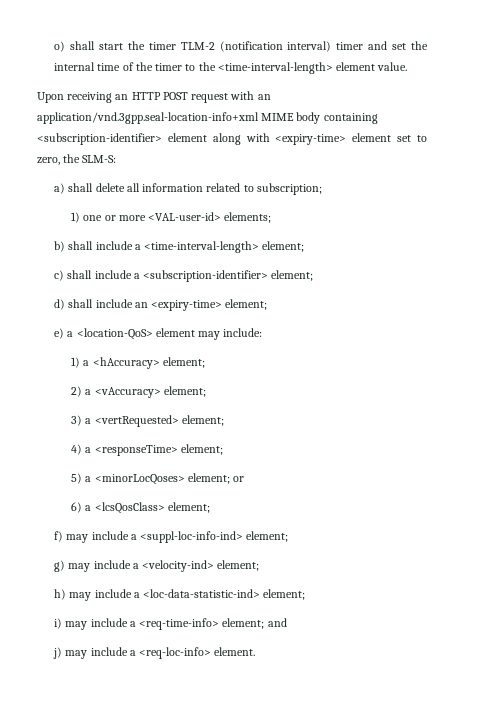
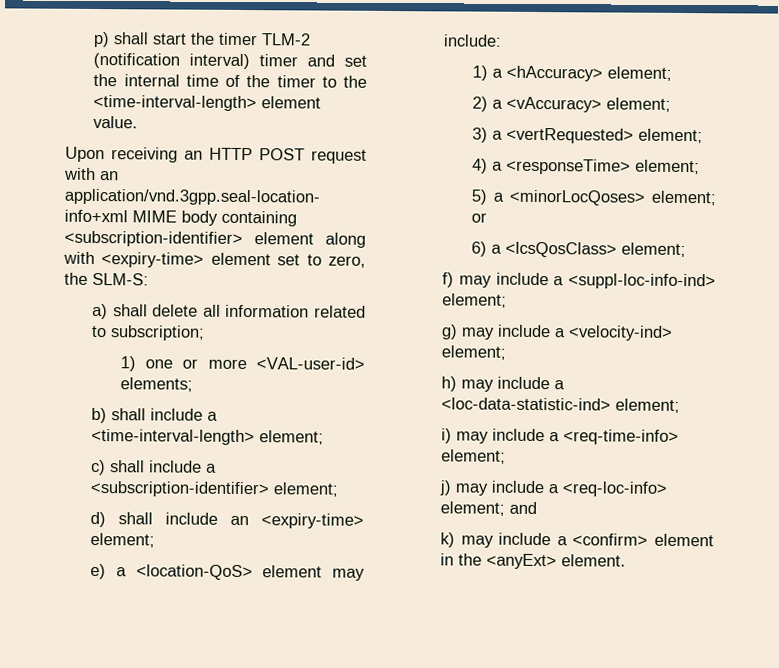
- o) shall start the timer TLM-2 (notification interval) timer and set the internal time of the timer to the <time-interval-length> element value.
+ p) shall start the timer TLM-2 (notification interval) timer and set the internal time of the timer to the <time-interval-length> element value.
- i) may include a <req-time-info> element; and
+ i) may include a <req-time-info> element;
- j) may include a <req-loc-info> element.
+ j) may include a <req-loc-info> element; and
+ k) may include a <confirm> element in the <anyExt> element.

